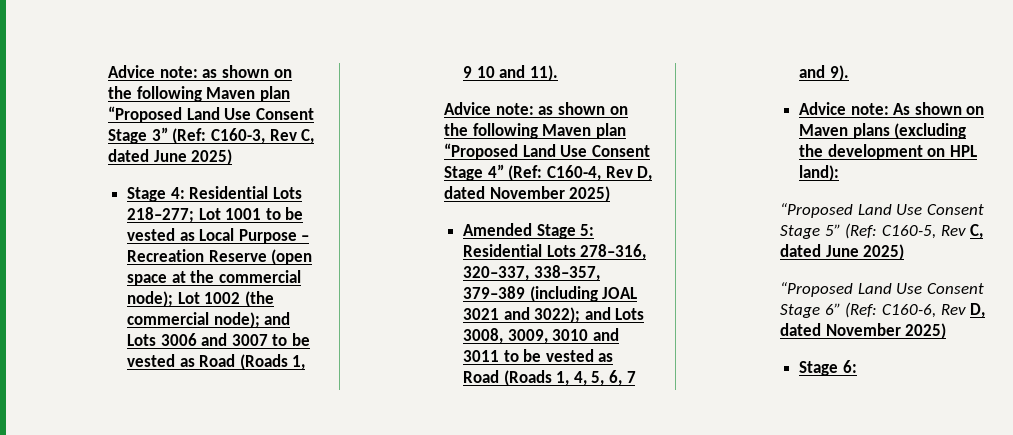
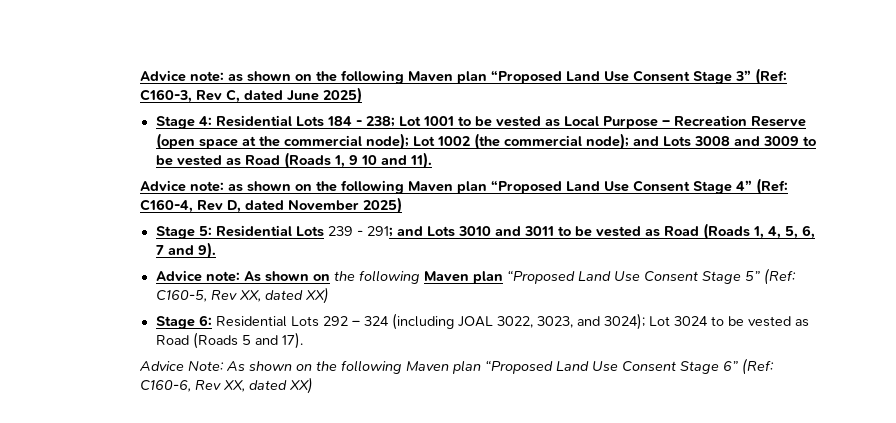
- Stage 4: Residential Lots 218–277; Lot 1001 to be vested as Local Purpose – Recreation Reserve (open space at the commercial node); Lot 1002 (the commercial node); and Lots 3006 and 3007 to be vested as Road (Roads 1, 9 10 and 11).
+ Stage 4: Residential Lots 184 - 238; Lot 1001 to be vested as Local Purpose – Recreation Reserve (open space at the commercial node); Lot 1002 (the commercial node); and Lots 3008 and 3009 to be vested as Road (Roads 1, 9 10 and 11).
- Amended Stage 5: Residential Lots 278–316, 320–337, 338–357, 379–389 (including JOAL 3021 and 3022); and Lots 3008, 3009, 3010 and 3011 to be vested as Road (Roads 1, 4, 5, 6, 7 and 9).
+ Stage 5: Residential Lots 239 - 291; and Lots 3010 and 3011 to be vested as Road (Roads 1, 4, 5, 6, 7 and 9).
- Advice note: As shown on Maven plans (excluding the development on HPL land):
- “Proposed Land Use Consent Stage 5” (Ref: C160-5, Rev C, dated June 2025)
- “Proposed Land Use Consent Stage 6” (Ref: C160-6, Rev D, dated November 2025)
- Stage 6:
+ Advice note: As shown on the following Maven plan “Proposed Land Use Consent Stage 5” (Ref: C160-5, Rev XX, dated XX)
+ Stage 6: Residential Lots 292 – 324 (including JOAL 3022, 3023, and 3024); Lot 3024 to be vested as Road (Roads 5 and 17).
+ Advice Note: As shown on the following Maven plan “Proposed Land Use Consent Stage 6” (Ref: C160-6, Rev XX, dated XX)

